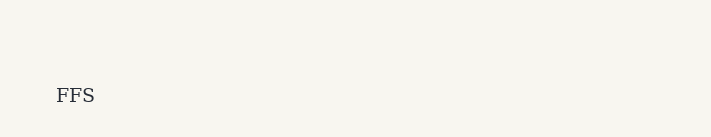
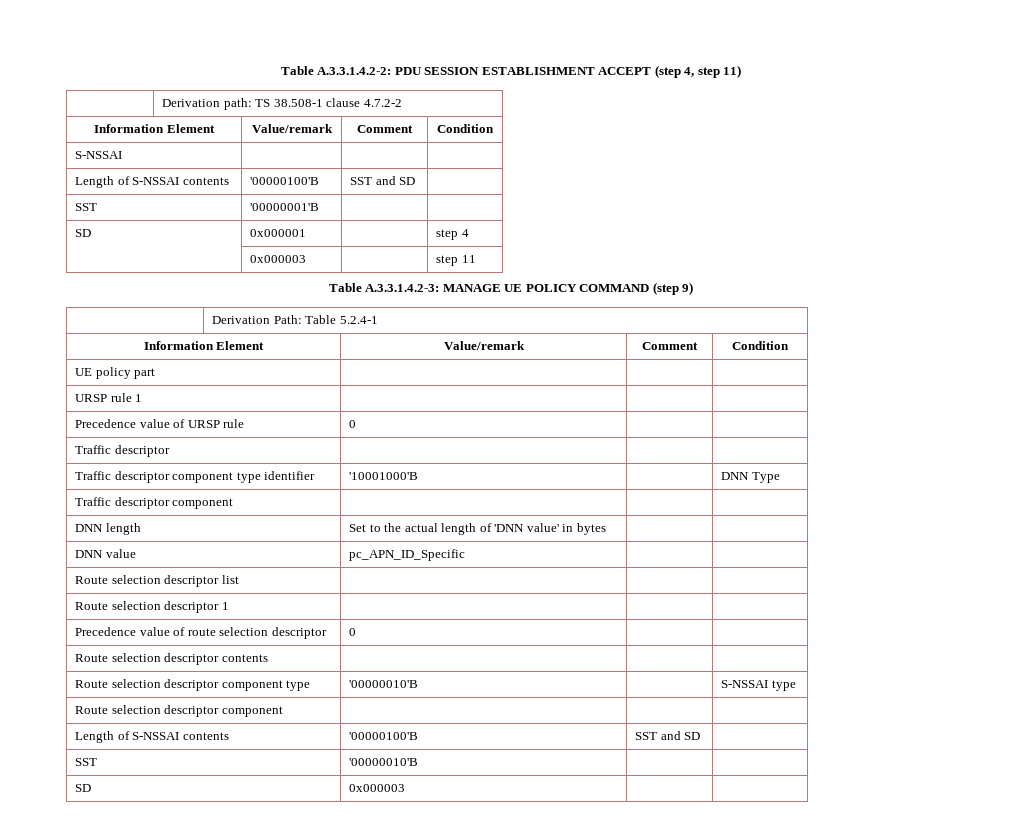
- FFS
+ Table A.3.3.1.4.2-2: PDU SESSION ESTABLISHMENT ACCEPT (step 4, step 11)
+ | Derivation path: TS 38.508-1 clause 4.7.2-2
+ Information Element | Value/remark | Comment | Condition
+ S-NSSAI | | |
+ Length of S-NSSAI contents | '00000100'B | SST and SD |
+ SST | '00000001'B | |
+ SD | 0x000001 | | step 4
+ | 0x000003 | | step 11
+ Table A.3.3.1.4.2-3: MANAGE UE POLICY COMMAND (step 9)
+ | Derivation Path: Table 5.2.4-1
+ Information Element | Value/remark | Comment | Condition
+ UE policy part | | |
+ URSP rule 1 | | |
+ Precedence value of URSP rule | 0 | |
+ Traffic descriptor | | |
+ Traffic descriptor component type identifier | '10001000'B | | DNN Type
+ Traffic descriptor component | | |
+ DNN length | Set to the actual length of 'DNN value' in bytes | |
+ DNN value | pc_APN_ID_Specific | |
+ Route selection descriptor list | | |
+ Route selection descriptor 1 | | |
+ Precedence value of route selection descriptor | 0 | |
+ Route selection descriptor contents | | |
+ Route selection descriptor component type | '00000010'B | | S-NSSAI type
+ Route selection descriptor component | | |
+ Length of S-NSSAI contents | '00000100'B | SST and SD |
+ SST | '00000010'B | |
+ SD | 0x000003 | |

